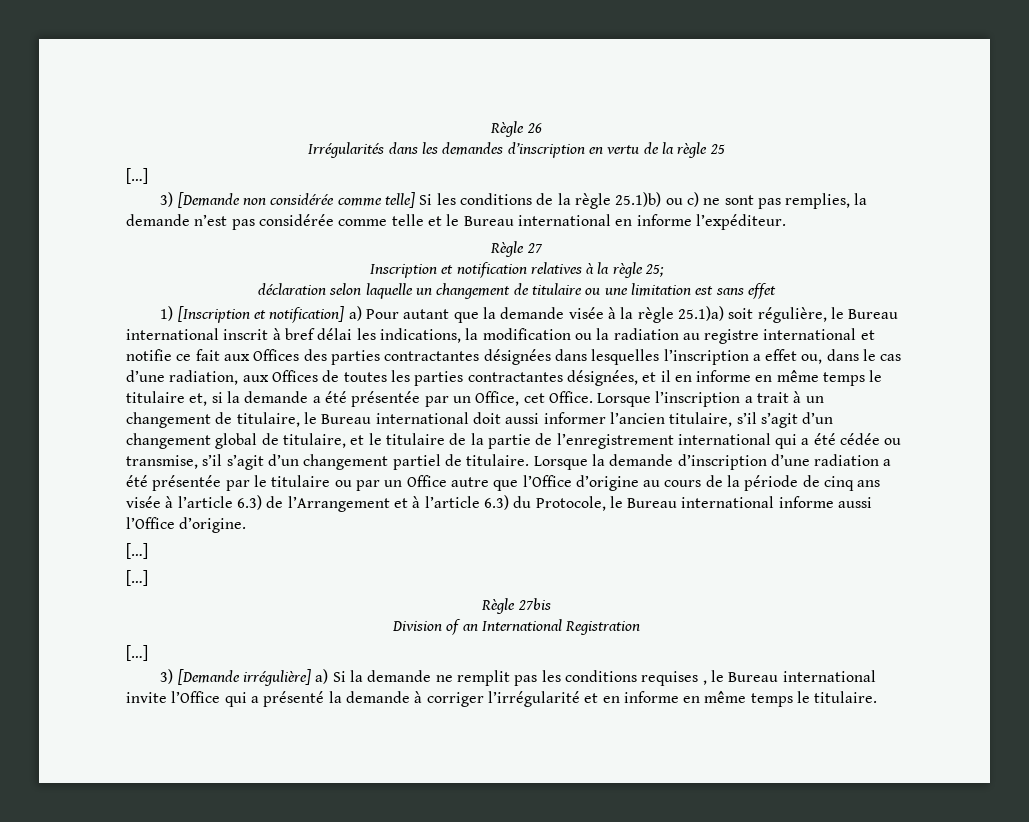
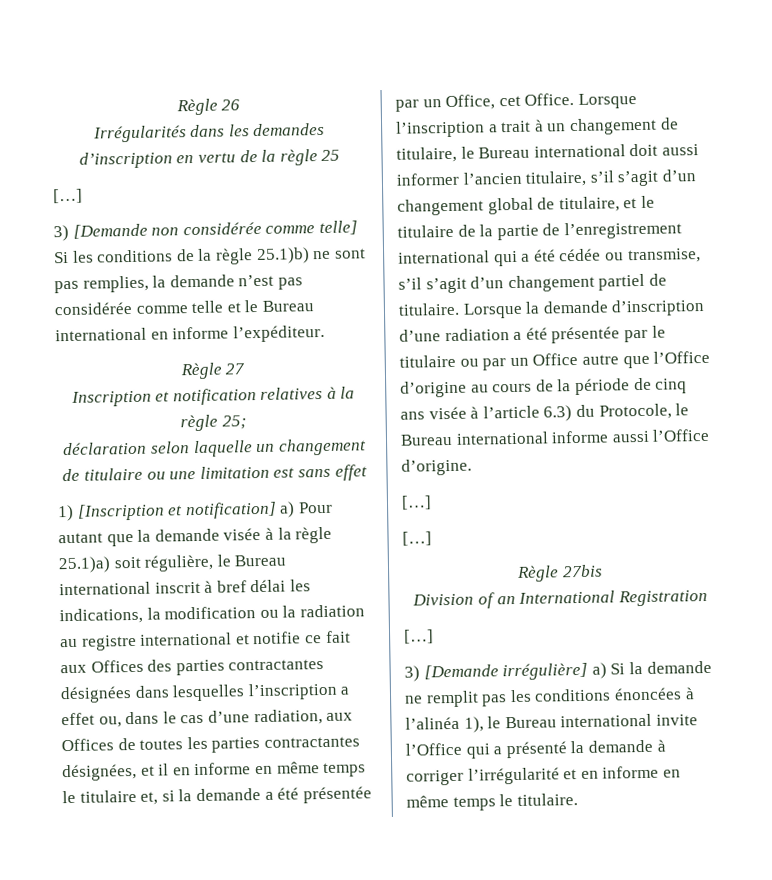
- 3) [Demande non considérée comme telle] Si les conditions de la règle 25.1)b) ou c) ne sont pas remplies, la demande n’est pas considérée comme telle et le Bureau international en informe l’expéditeur.
+ 3) [Demande non considérée comme telle] Si les conditions de la règle 25.1)b) ne sont pas remplies, la demande n’est pas considérée comme telle et le Bureau international en informe l’expéditeur.
- Lorsque la demande d’inscription d’une radiation a été présentée par le titulaire ou par un Office autre que l’Office d’origine au cours de la période de cinq ans visée à l’article 6.3) de l’Arrangement et à l’article 6.3) du Protocole, le Bureau international informe aussi l’Office d’origine.
+ Lorsque la demande d’inscription d’une radiation a été présentée par le titulaire ou par un Office autre que l’Office d’origine au cours de la période de cinq ans visée à l’article 6.3) du Protocole, le Bureau international informe aussi l’Office d’origine.
- 3) [Demande irrégulière] a) Si la demande ne remplit pas les conditions requises , le Bureau international invite l’Office qui a présenté la demande à corriger l’irrégularité et en informe en même temps le titulaire.
+ 3) [Demande irrégulière] a) Si la demande ne remplit pas les conditions énoncées à l’alinéa 1), le Bureau international invite l’Office qui a présenté la demande à corriger l’irrégularité et en informe en même temps le titulaire.

